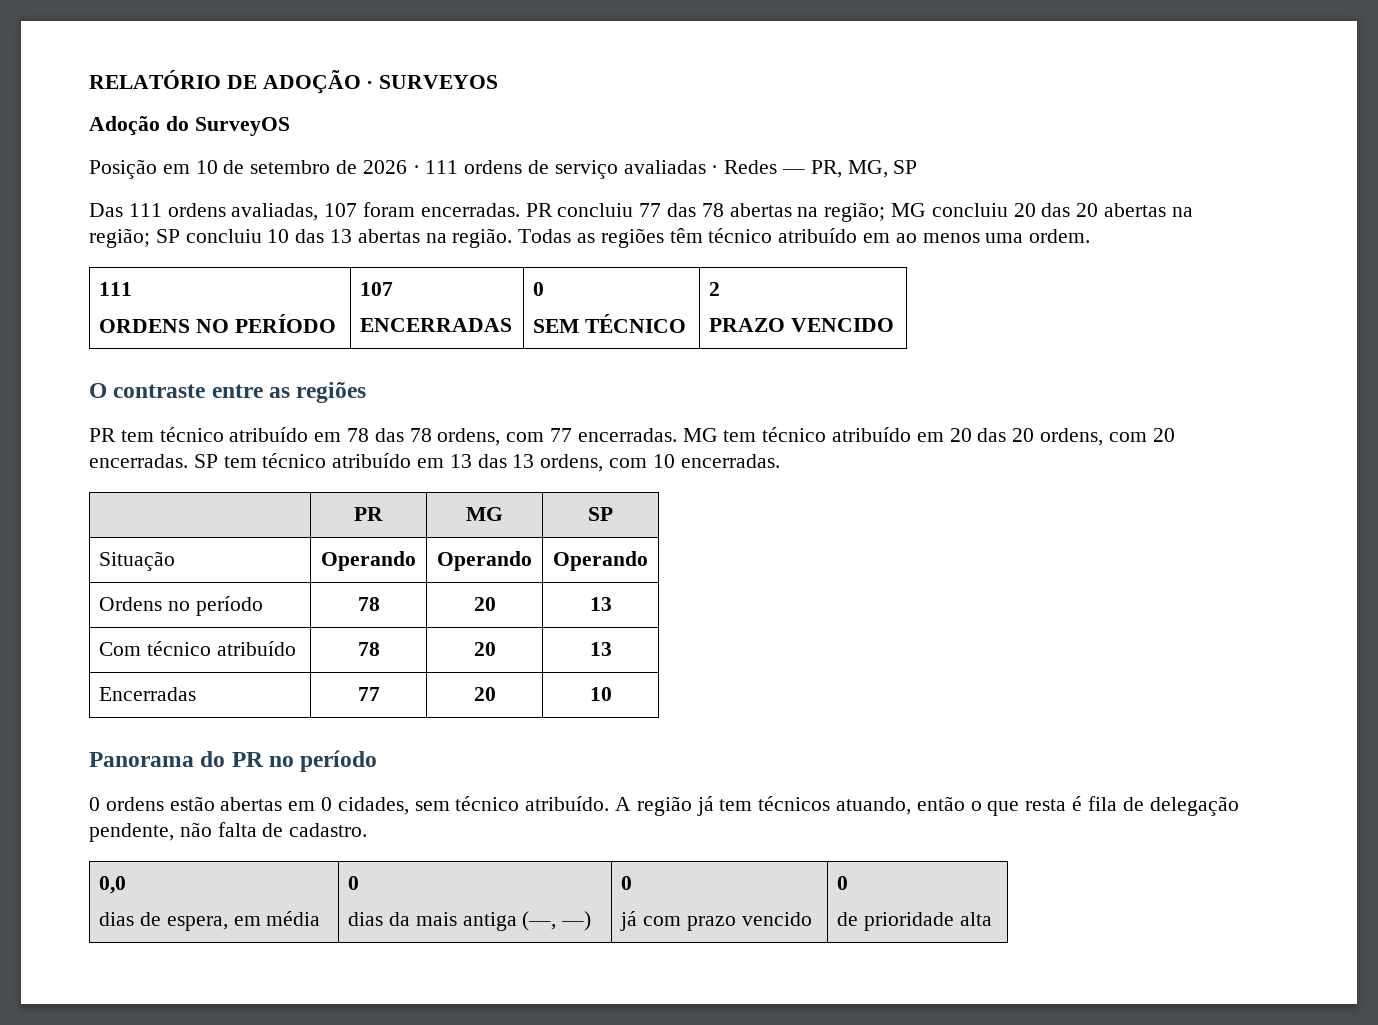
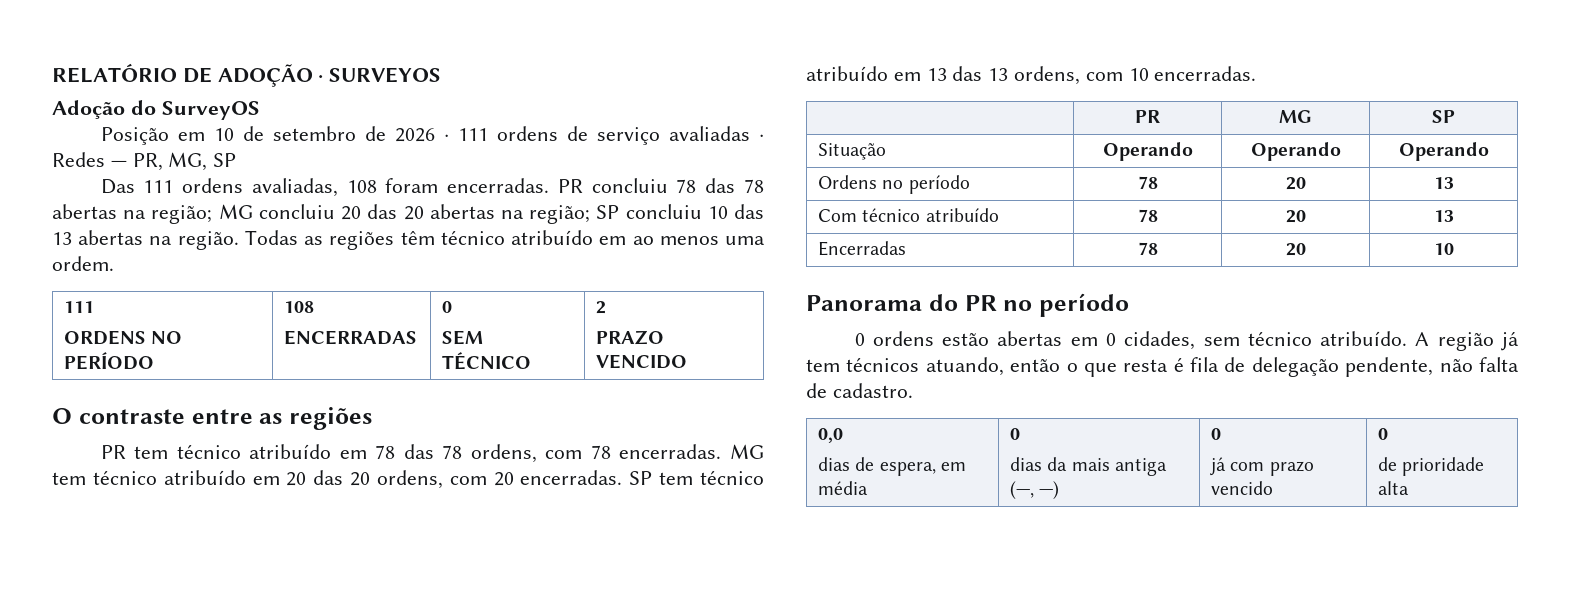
- Das 111 ordens avaliadas, 107 foram encerradas.
+ Das 111 ordens avaliadas, 108 foram encerradas.
- PR concluiu 77 das 78 abertas na região; MG concluiu 20 das 20 abertas na região; SP concluiu 10 das 13 abertas na região.
+ PR concluiu 78 das 78 abertas na região; MG concluiu 20 das 20 abertas na região; SP concluiu 10 das 13 abertas na região.
  Todas as regiões têm técnico atribuído em ao menos uma ordem.
  111
- ORDENS NO PERÍODO | 107
+ ORDENS NO PERÍODO | 108
- PR tem técnico atribuído em 78 das 78 ordens, com 77 encerradas.
+ PR tem técnico atribuído em 78 das 78 ordens, com 78 encerradas.
- Encerradas | 77 | 20 | 10
+ Encerradas | 78 | 20 | 10

